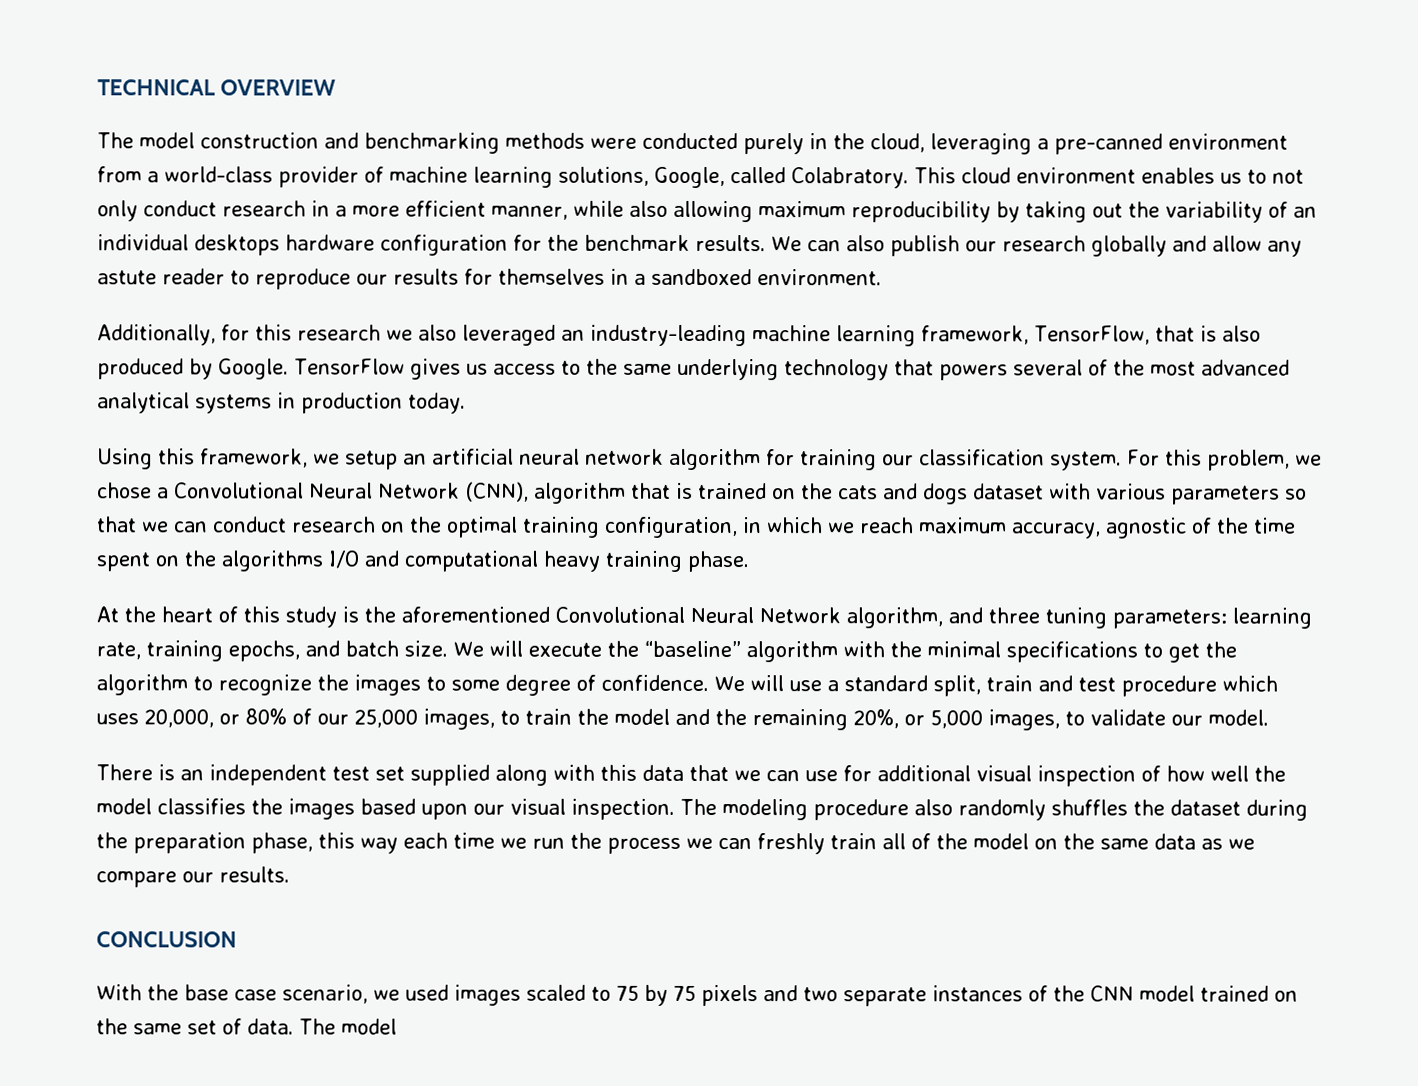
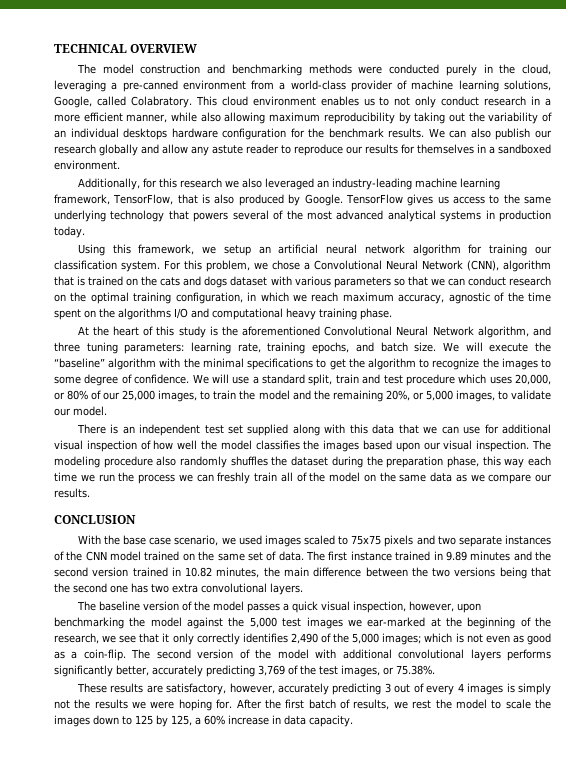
- With the base case scenario, we used images scaled to 75 by 75 pixels and two separate instances of the CNN model trained on the same set of data. The model
+ With the base case scenario, we used images scaled to 75x75 pixels and two separate instances of the CNN model trained on the same set of data. The first instance trained in 9.89 minutes and the second version trained in 10.82 minutes, the main difference between the two versions being that the second one has two extra convolutional layers.
+ The baseline version of the model passes a quick visual inspection, however, upon benchmarking the model against the 5,000 test images we ear-marked at the beginning of the research, we see that it only correctly identifies 2,490 of the 5,000 images; which is not even as good as a coin-flip. The second version of the model with additional convolutional layers performs significantly better, accurately predicting 3,769 of the test images, or 75.38%.
+ These results are satisfactory, however, accurately predicting 3 out of every 4 images is simply not the results we were hoping for. After the first batch of results, we rest the model to scale the images down to 125 by 125, a 60% increase in data capacity.

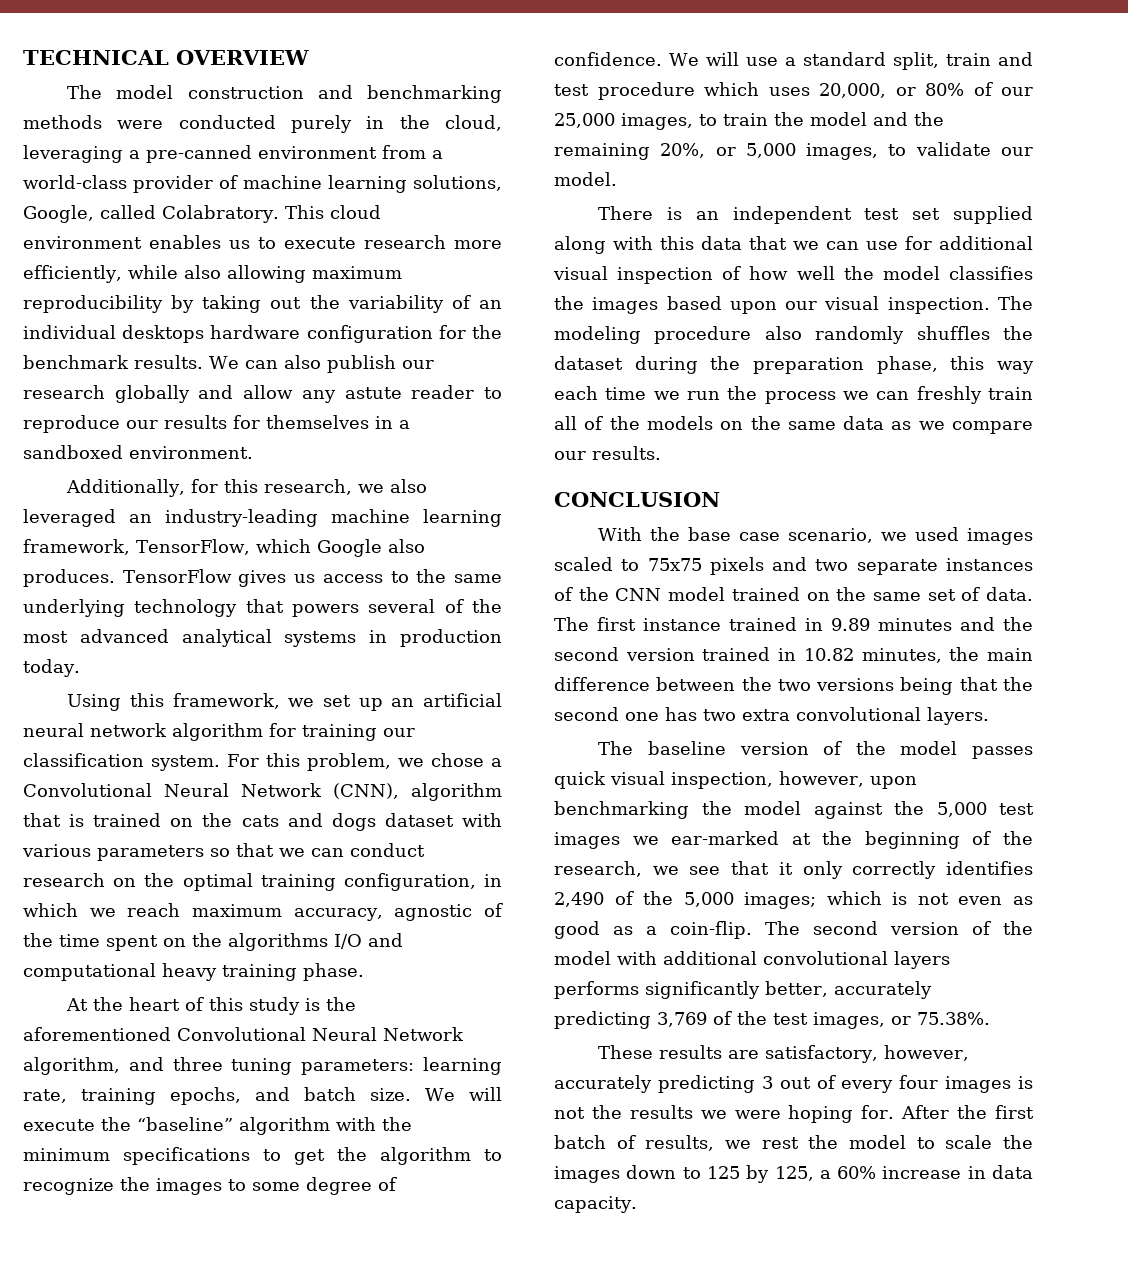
- This cloud environment enables us to not only conduct research in a more efficient manner, while also allowing maximum reproducibility by taking out the variability of an individual desktops hardware configuration for the benchmark results.
+ This cloud environment enables us to execute research more efficiently, while also allowing maximum reproducibility by taking out the variability of an individual desktops hardware configuration for the benchmark results.
- Additionally, for this research we also leveraged an industry-leading machine learning framework, TensorFlow, that is also produced by Google.
+ Additionally, for this research, we also leveraged an industry-leading machine learning framework, TensorFlow, which Google also produces.
- Using this framework, we setup an artificial neural network algorithm for training our classification system.
+ Using this framework, we set up an artificial neural network algorithm for training our classification system.
- We will execute the “baseline” algorithm with the minimal specifications to get the algorithm to recognize the images to some degree of confidence.
+ We will execute the “baseline” algorithm with the minimum specifications to get the algorithm to recognize the images to some degree of confidence.
- The modeling procedure also randomly shuffles the dataset during the preparation phase, this way each time we run the process we can freshly train all of the model on the same data as we compare our results.
+ The modeling procedure also randomly shuffles the dataset during the preparation phase, this way each time we run the process we can freshly train all of the models on the same data as we compare our results.
- The baseline version of the model passes a quick visual inspection, however, upon benchmarking the model against the 5,000 test images we ear-marked at the beginning of the research, we see that it only correctly identifies 2,490 of the 5,000 images; which is not even as good as a coin-flip.
+ The baseline version of the model passes quick visual inspection, however, upon benchmarking the model against the 5,000 test images we ear-marked at the beginning of the research, we see that it only correctly identifies 2,490 of the 5,000 images; which is not even as good as a coin-flip.
- These results are satisfactory, however, accurately predicting 3 out of every 4 images is simply not the results we were hoping for.
+ These results are satisfactory, however, accurately predicting 3 out of every four images is not the results we were hoping for.

